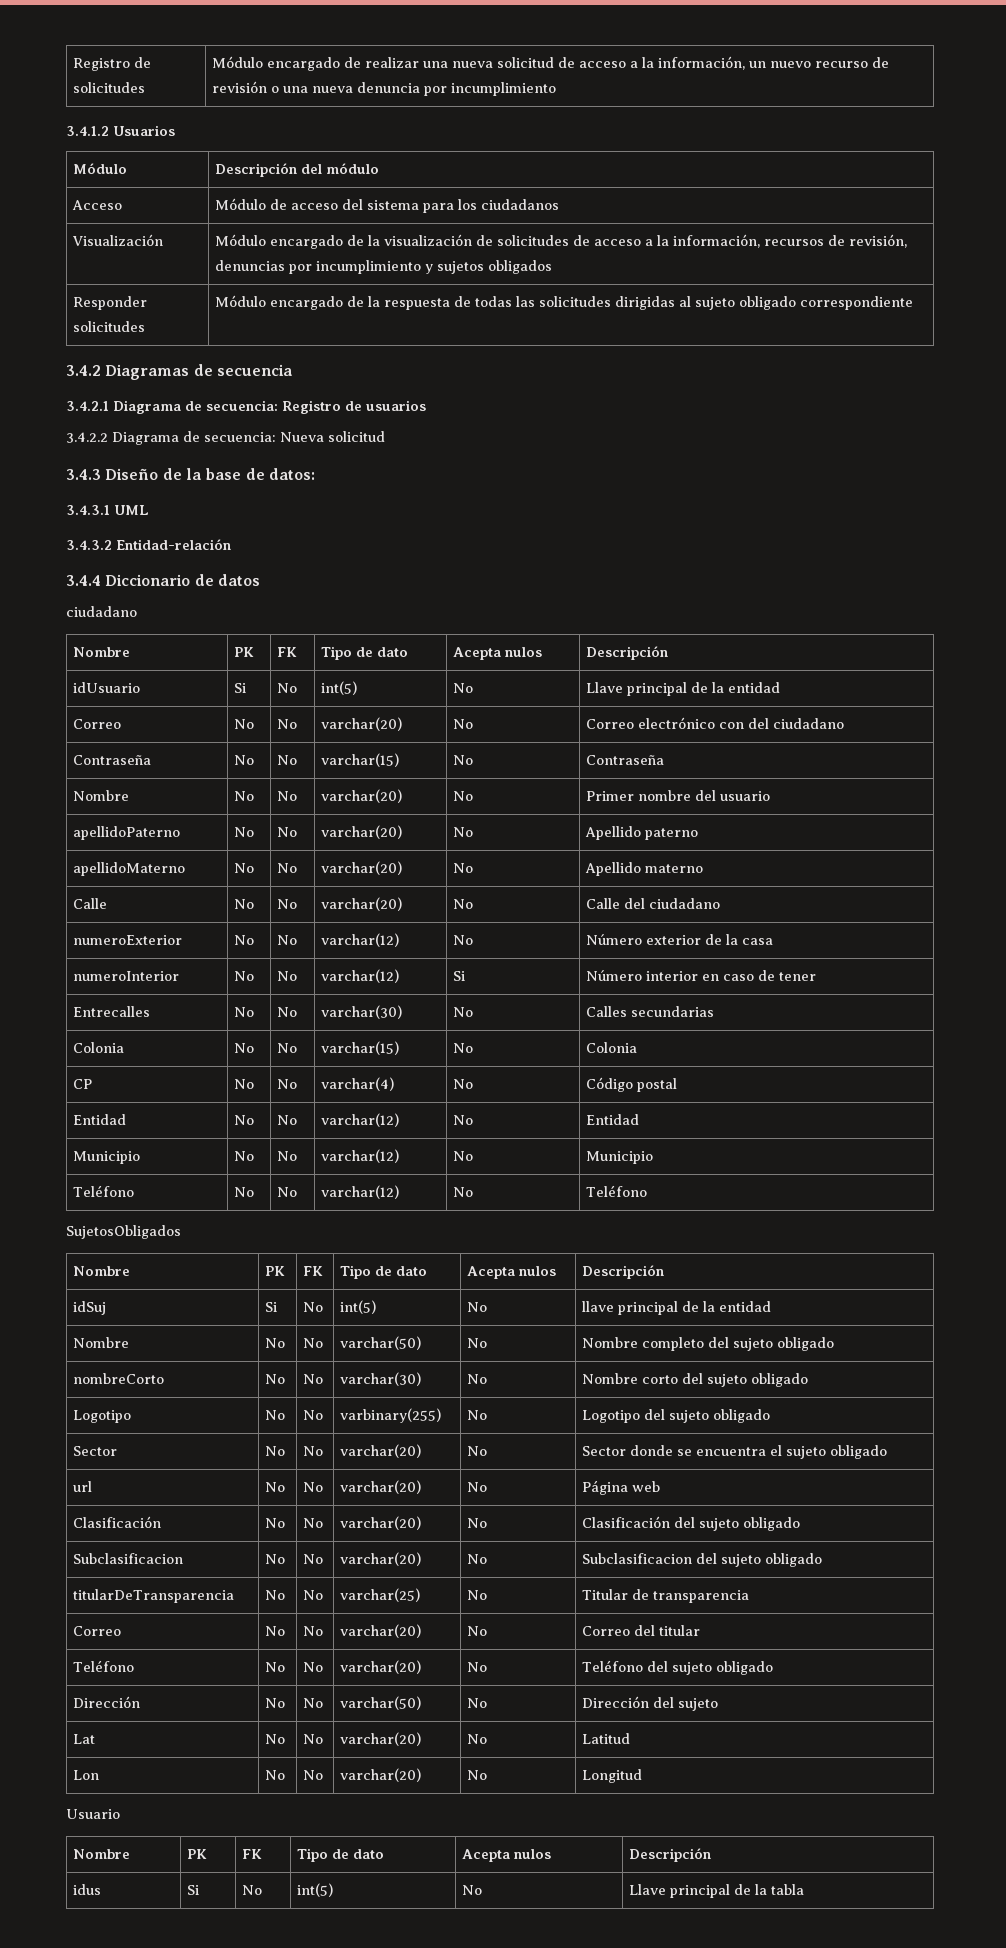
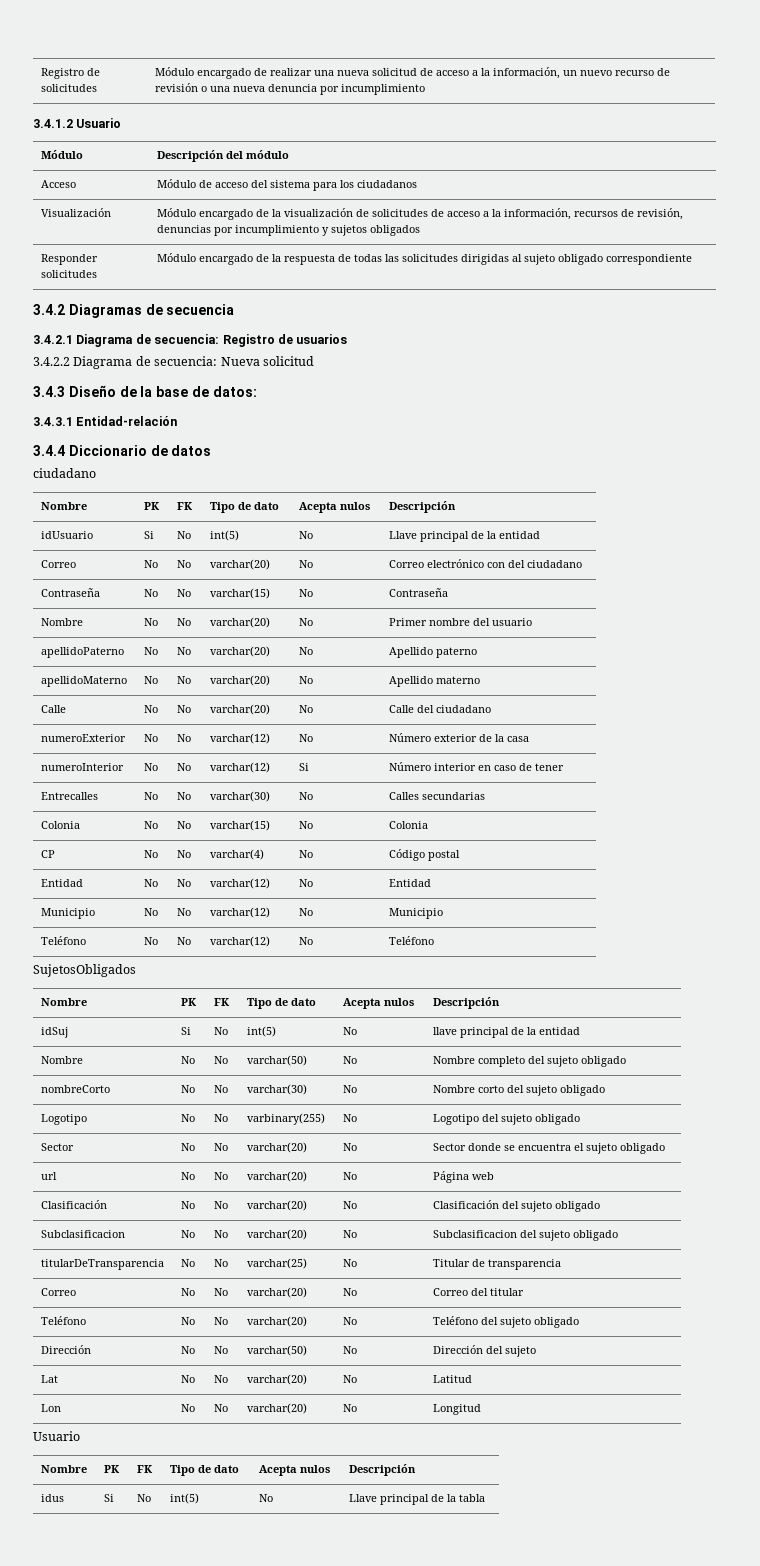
- 3.4.1.2 Usuarios
+ 3.4.1.2 Usuario
- 3.4.3.1 UML
- 3.4.3.2 Entidad-relación
+ 3.4.3.1 Entidad-relación

